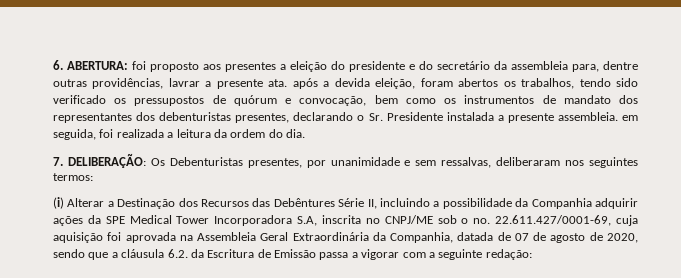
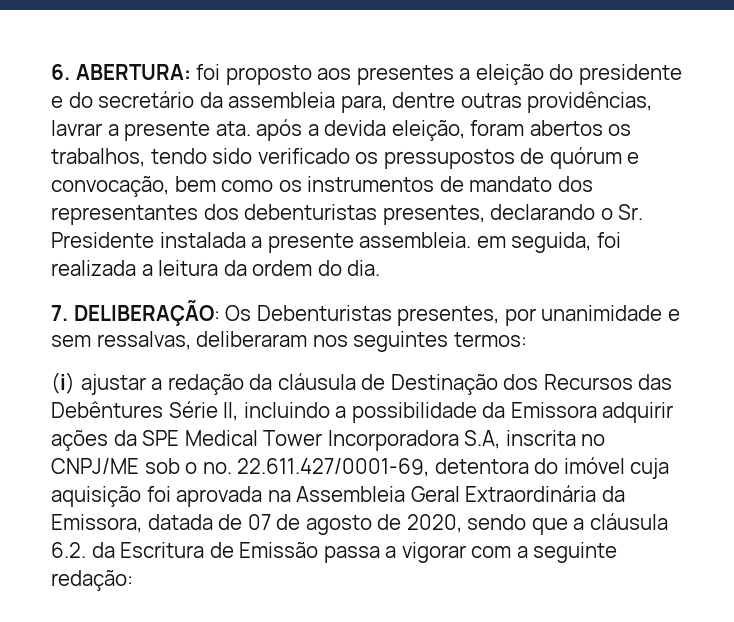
- (i) Alterar a Destinação dos Recursos das Debêntures Série II, incluindo a possibilidade da Companhia adquirir ações da SPE Medical Tower Incorporadora S.A, inscrita no CNPJ/ME sob o no. 22.611.427/0001-69, cuja aquisição foi aprovada na Assembleia Geral Extraordinária da Companhia, datada de 07 de agosto de 2020, sendo que a cláusula 6.2. da Escritura de Emissão passa a vigorar com a seguinte redação:
+ (i) ajustar a redação da cláusula de Destinação dos Recursos das Debêntures Série II, incluindo a possibilidade da Emissora adquirir ações da SPE Medical Tower Incorporadora S.A, inscrita no CNPJ/ME sob o no. 22.611.427/0001-69, detentora do imóvel cuja aquisição foi aprovada na Assembleia Geral Extraordinária da Emissora, datada de 07 de agosto de 2020, sendo que a cláusula 6.2. da Escritura de Emissão passa a vigorar com a seguinte redação:

